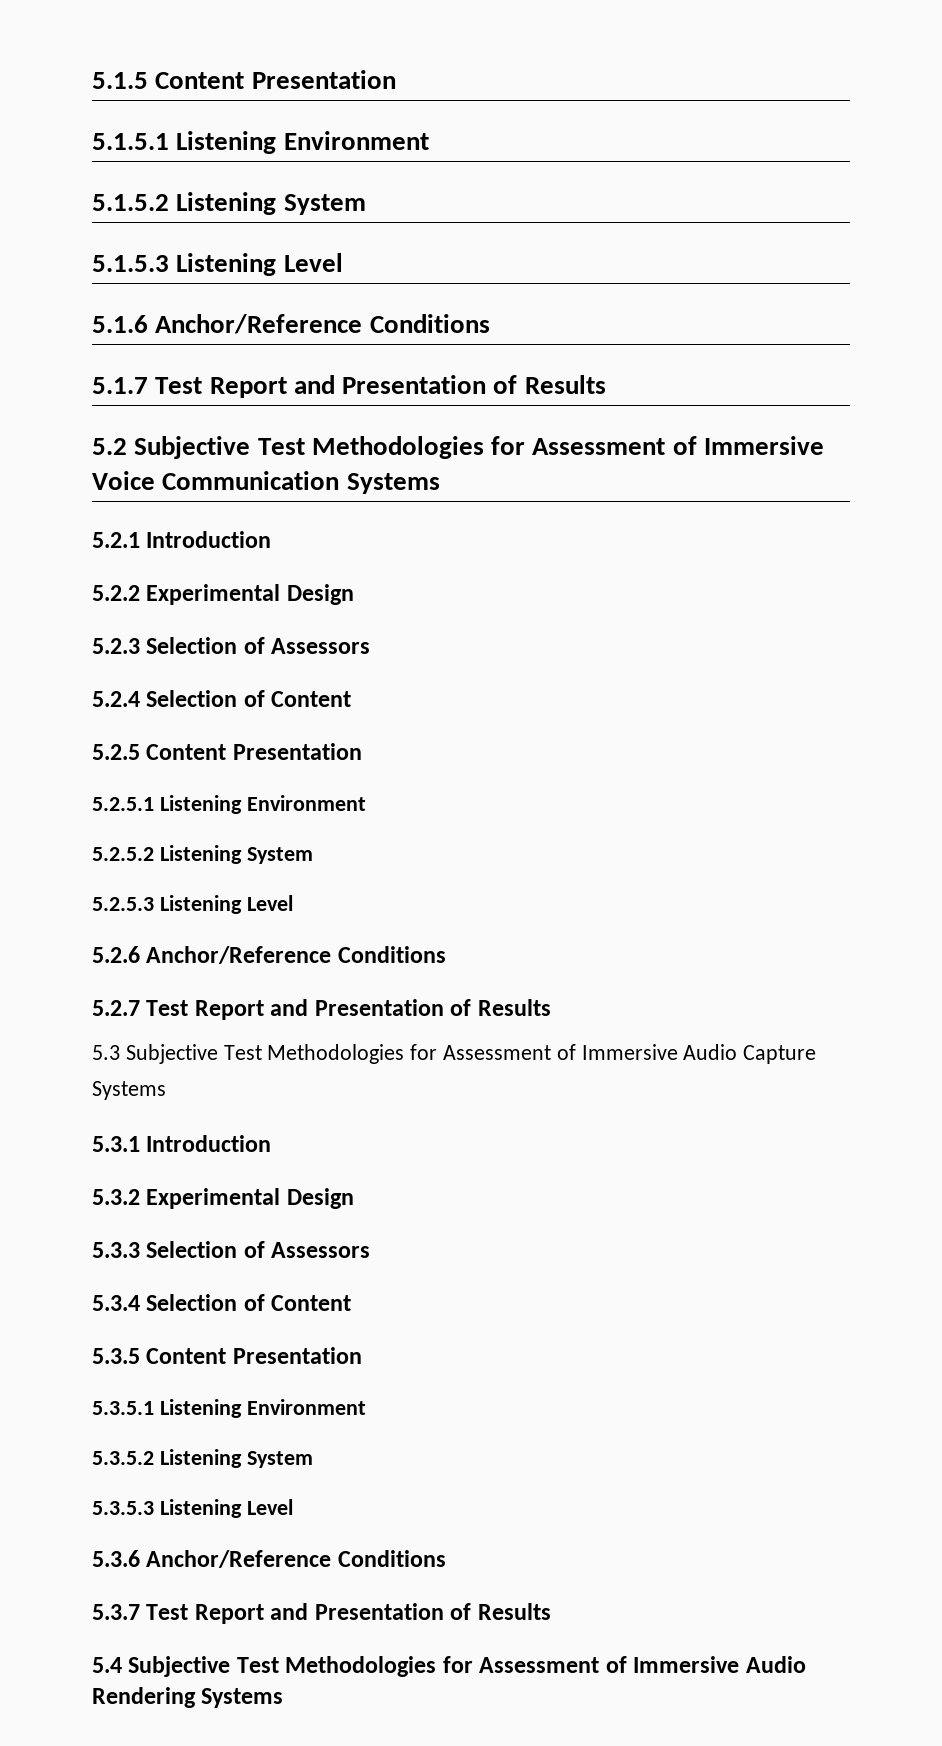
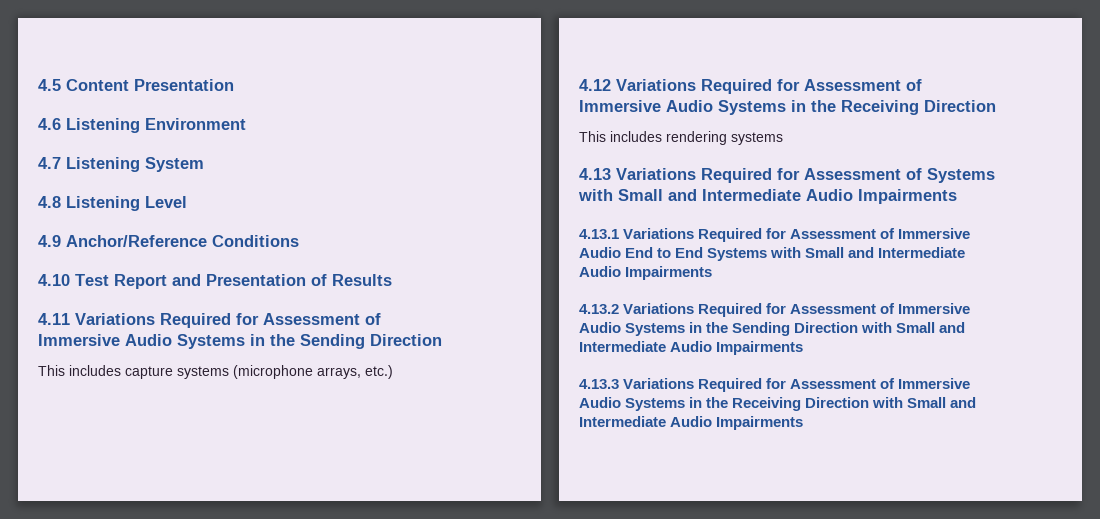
- 5.1.5 Content Presentation
- 5.1.5.1 Listening Environment
- 5.1.5.2 Listening System
- 5.1.5.3 Listening Level
- 5.1.6 Anchor/Reference Conditions
- 5.1.7 Test Report and Presentation of Results
- 5.2 Subjective Test Methodologies for Assessment of Immersive Voice Communication Systems
- 5.2.1 Introduction
- 5.2.2 Experimental Design
- 5.2.3 Selection of Assessors
- 5.2.4 Selection of Content
- 5.2.5 Content Presentation
- 5.2.5.1 Listening Environment
- 5.2.5.2 Listening System
- 5.2.5.3 Listening Level
- 5.2.6 Anchor/Reference Conditions
- 5.2.7 Test Report and Presentation of Results
- 5.3 Subjective Test Methodologies for Assessment of Immersive Audio Capture Systems
- 5.3.1 Introduction
- 5.3.2 Experimental Design
- 5.3.3 Selection of Assessors
- 5.3.4 Selection of Content
- 5.3.5 Content Presentation
- 5.3.5.1 Listening Environment
- 5.3.5.2 Listening System
- 5.3.5.3 Listening Level
- 5.3.6 Anchor/Reference Conditions
- 5.3.7 Test Report and Presentation of Results
- 5.4 Subjective Test Methodologies for Assessment of Immersive Audio Rendering Systems
+ 4.5 Content Presentation
+ 4.6 Listening Environment
+ 4.7 Listening System
+ 4.8 Listening Level
+ 4.9 Anchor/Reference Conditions
+ 4.10 Test Report and Presentation of Results
+ 4.11 Variations Required for Assessment of Immersive Audio Systems in the Sending Direction
+ This includes capture systems (microphone arrays, etc.)
+ 4.12 Variations Required for Assessment of Immersive Audio Systems in the Receiving Direction
+ This includes rendering systems
+ 4.13 Variations Required for Assessment of Systems with Small and Intermediate Audio Impairments
+ 4.13.1 Variations Required for Assessment of Immersive Audio End to End Systems with Small and Intermediate Audio Impairments
+ 4.13.2 Variations Required for Assessment of Immersive Audio Systems in the Sending Direction with Small and Intermediate Audio Impairments
+ 4.13.3 Variations Required for Assessment of Immersive Audio Systems in the Receiving Direction with Small and Intermediate Audio Impairments

